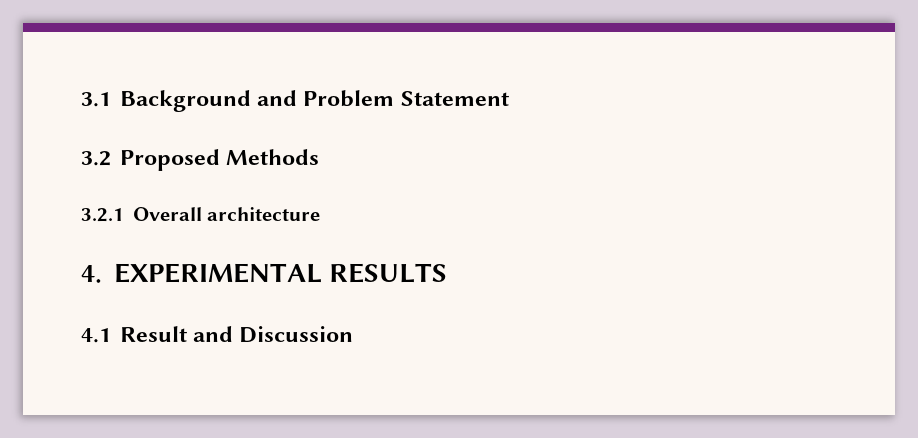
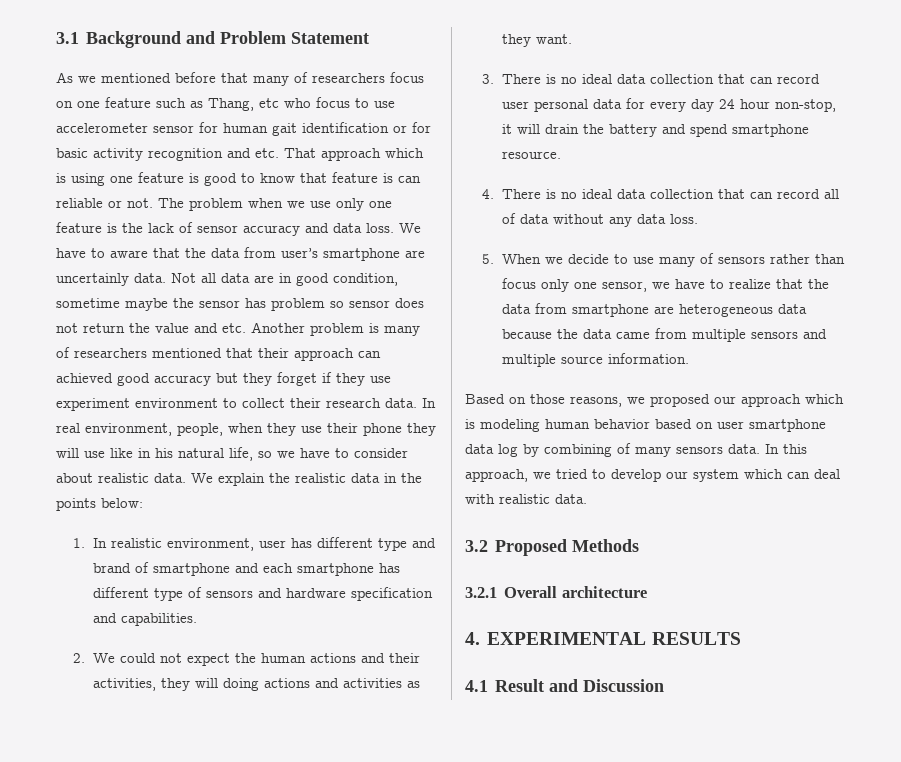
+ As we mentioned before that many of researchers focus on one feature such as Thang, etc who focus to use accelerometer sensor for human gait identification or for basic activity recognition and etc. That approach which is using one feature is good to know that feature is can reliable or not. The problem when we use only one feature is the lack of sensor accuracy and data loss. We have to aware that the data from user’s smartphone are uncertainly data. Not all data are in good condition, sometime maybe the sensor has problem so sensor does not return the value and etc. Another problem is many of researchers mentioned that their approach can achieved good accuracy but they forget if they use experiment environment to collect their research data. In real environment, people, when they use their phone they will use like in his natural life, so we have to consider about realistic data. We explain the realistic data in the points below:
+ 1. In realistic environment, user has different type and brand of smartphone and each smartphone has different type of sensors and hardware specification and capabilities.
+ 2. We could not expect the human actions and their activities, they will doing actions and activities as they want.
+ 3. There is no ideal data collection that can record user personal data for every day 24 hour non-stop, it will drain the battery and spend smartphone resource.
+ 4. There is no ideal data collection that can record all of data without any data loss.
+ 5. When we decide to use many of sensors rather than focus only one sensor, we have to realize that the data from smartphone are heterogeneous data because the data came from multiple sensors and multiple source information.
+ Based on those reasons, we proposed our approach which is modeling human behavior based on user smartphone data log by combining of many sensors data. In this approach, we tried to develop our system which can deal with realistic data.

